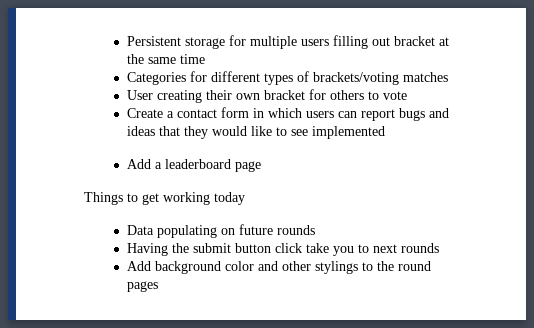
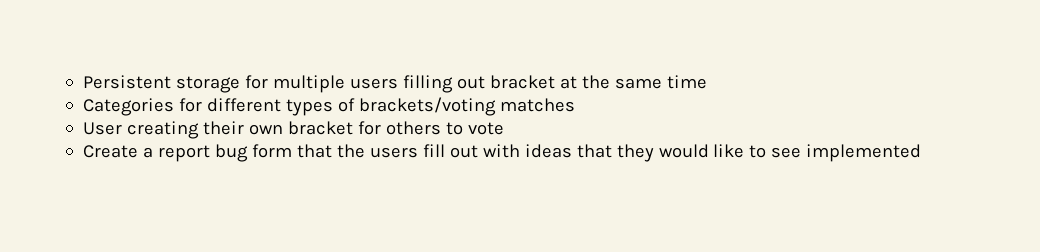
- Create a contact form in which users can report bugs and ideas that they would like to see implemented
+ Create a report bug form that the users fill out with ideas that they would like to see implemented
- Add a leaderboard page
- Things to get working today
- Data populating on future rounds
- Having the submit button click take you to next rounds
- Add background color and other stylings to the round pages

